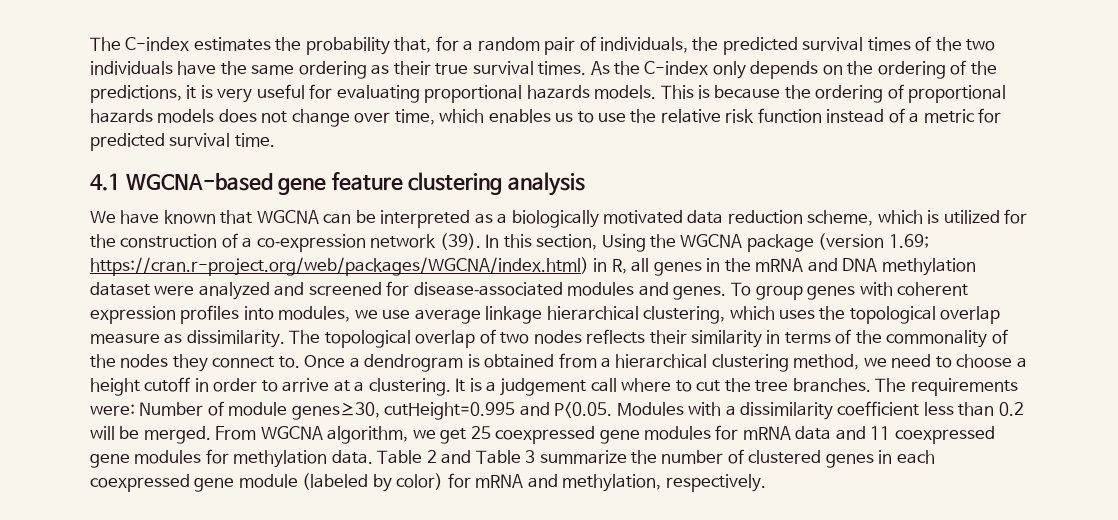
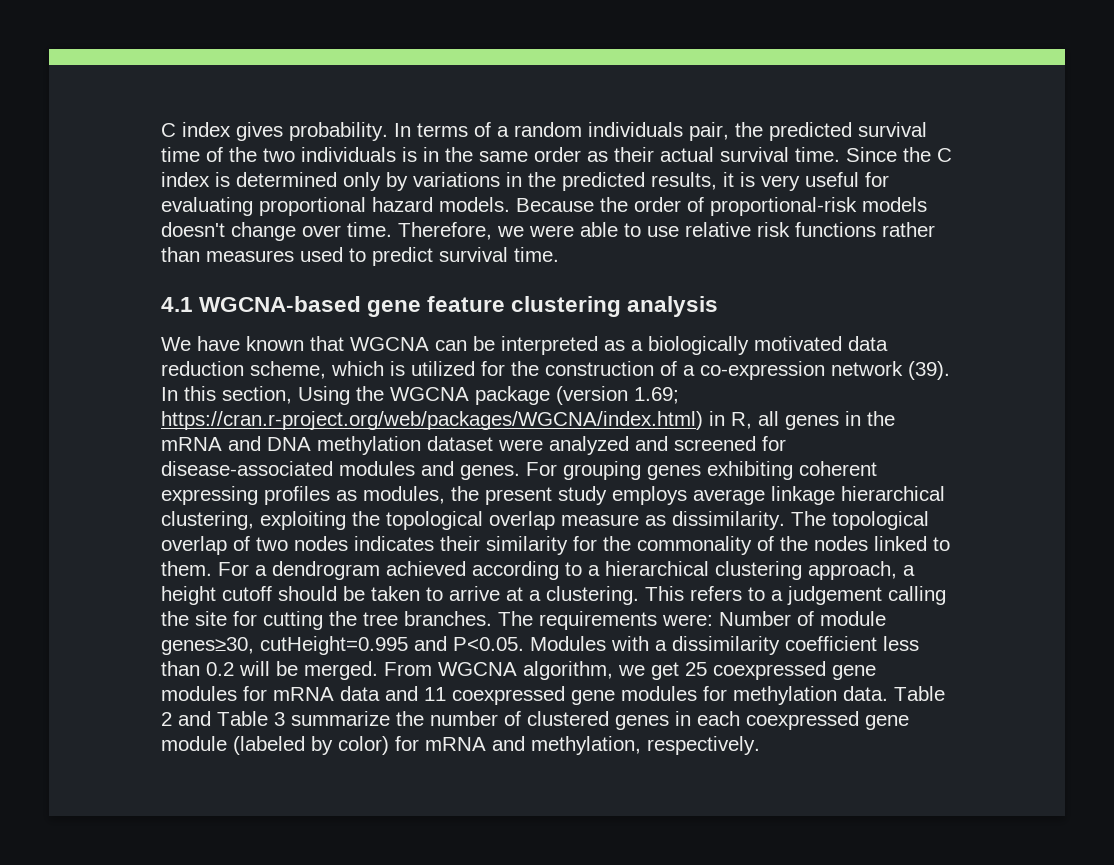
- The C-index estimates the probability that, for a random pair of individuals, the predicted survival times of the two individuals have the same ordering as their true survival times. As the C-index only depends on the ordering of the predictions, it is very useful for evaluating proportional hazards models. This is because the ordering of proportional hazards models does not change over time, which enables us to use the relative risk function instead of a metric for predicted survival time.
+ C index gives probability. In terms of a random individuals pair, the predicted survival time of the two individuals is in the same order as their actual survival time. Since the C index is determined only by variations in the predicted results, it is very useful for evaluating proportional hazard models. Because the order of proportional-risk models doesn't change over time. Therefore, we were able to use relative risk functions rather than measures used to predict survival time.
- To group genes with coherent expression profiles into modules, we use average linkage hierarchical clustering, which uses the topological overlap measure as dissimilarity.
+ For grouping genes exhibiting coherent expressing profiles as modules, the present study employs average linkage hierarchical clustering, exploiting the topological overlap measure as dissimilarity.
- The topological overlap of two nodes reflects their similarity in terms of the commonality of the nodes they connect to. Once a dendrogram is obtained from a hierarchical clustering method, we need to choose a height cutoff in order to arrive at a clustering.
+ The topological overlap of two nodes indicates their similarity for the commonality of the nodes linked to them. For a dendrogram achieved according to a hierarchical clustering approach, a height cutoff should be taken to arrive at a clustering.
- It is a judgement call where to cut the tree branches.
+ This refers to a judgement calling the site for cutting the tree branches.

